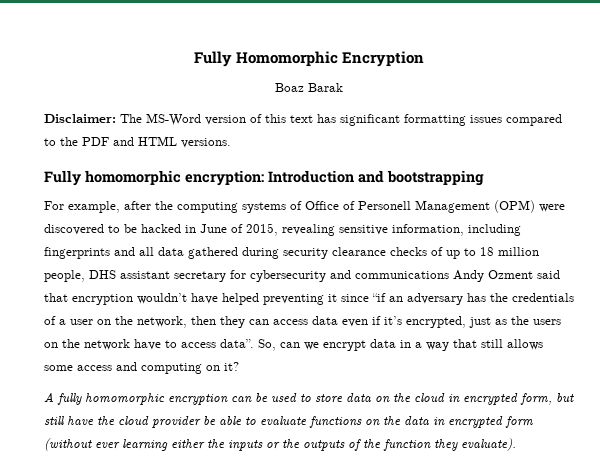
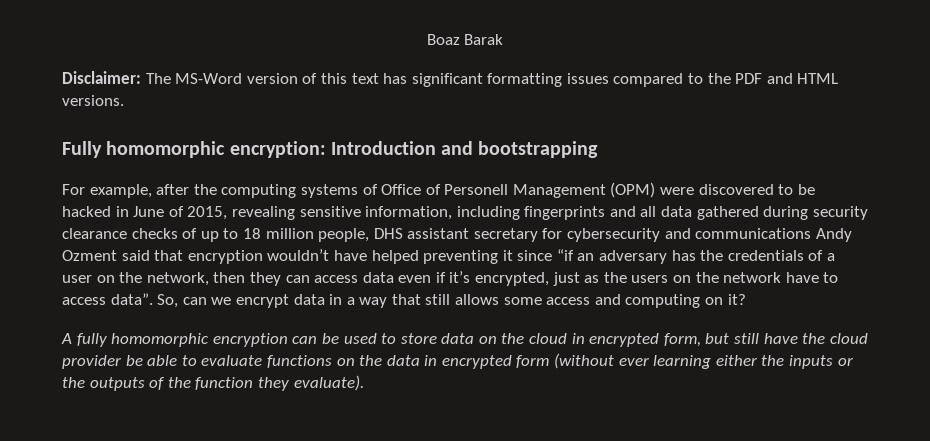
- Fully Homomorphic Encryption

